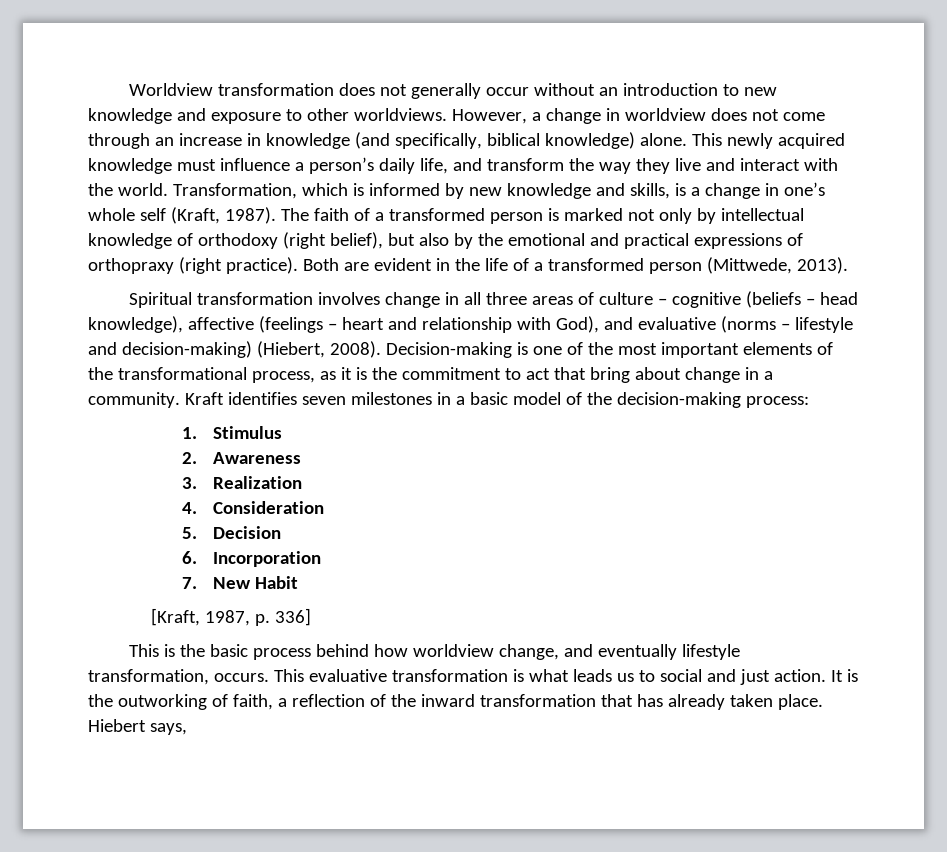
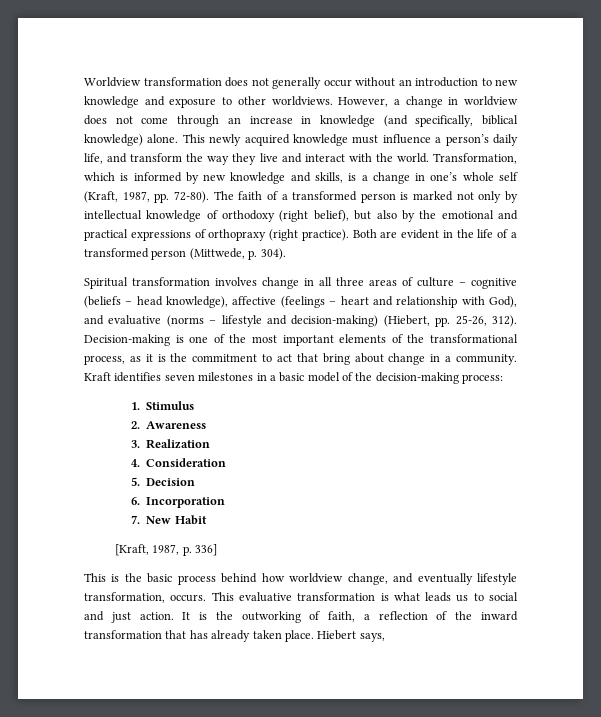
- Transformation, which is informed by new knowledge and skills, is a change in one’s whole self (Kraft, 1987).
+ Transformation, which is informed by new knowledge and skills, is a change in one’s whole self (Kraft, 1987, pp. 72-80).
- Both are evident in the life of a transformed person (Mittwede, 2013).
+ Both are evident in the life of a transformed person (Mittwede, p. 304).
- Spiritual transformation involves change in all three areas of culture – cognitive (beliefs – head knowledge), affective (feelings – heart and relationship with God), and evaluative (norms – lifestyle and decision-making) (Hiebert, 2008).
+ Spiritual transformation involves change in all three areas of culture – cognitive (beliefs – head knowledge), affective (feelings – heart and relationship with God), and evaluative (norms – lifestyle and decision-making) (Hiebert, pp. 25-26, 312).

